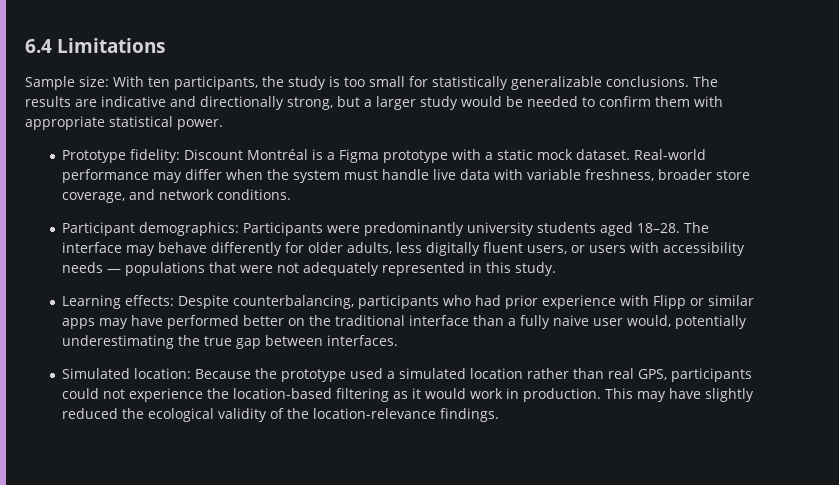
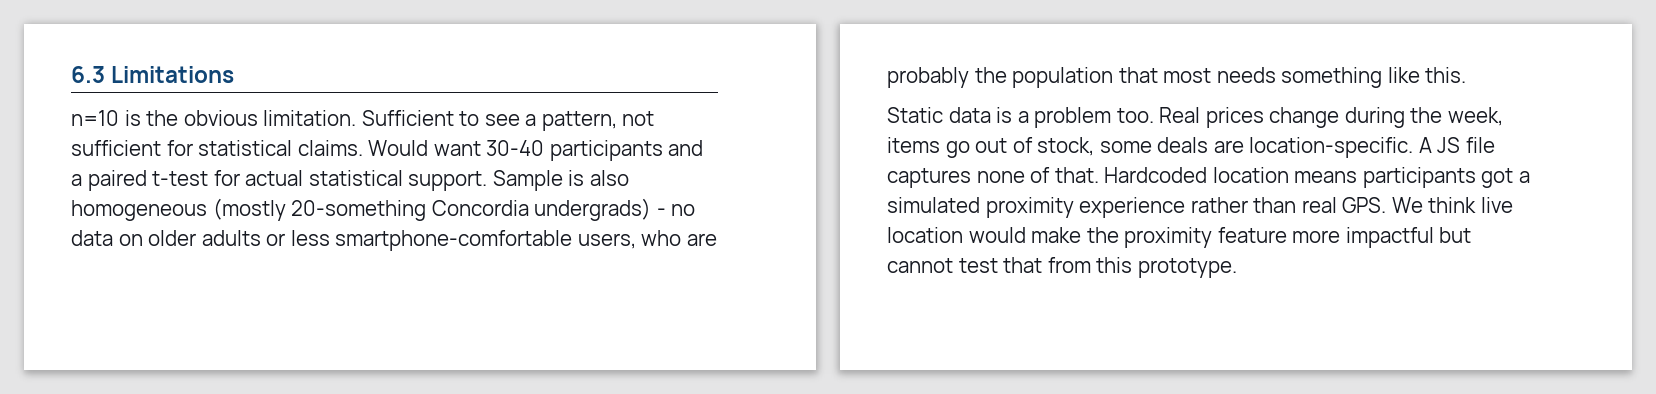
- 6.4 Limitations
+ 6.3 Limitations
- Sample size: With ten participants, the study is too small for statistically generalizable conclusions. The results are indicative and directionally strong, but a larger study would be needed to confirm them with appropriate statistical power.
- Prototype fidelity: Discount Montréal is a Figma prototype with a static mock dataset. Real-world performance may differ when the system must handle live data with variable freshness, broader store coverage, and network conditions.
- Participant demographics: Participants were predominantly university students aged 18–28. The interface may behave differently for older adults, less digitally fluent users, or users with accessibility needs — populations that were not adequately represented in this study.
- Learning effects: Despite counterbalancing, participants who had prior experience with Flipp or similar apps may have performed better on the traditional interface than a fully naive user would, potentially underestimating the true gap between interfaces.
- Simulated location: Because the prototype used a simulated location rather than real GPS, participants could not experience the location-based filtering as it would work in production. This may have slightly reduced the ecological validity of the location-relevance findings.
+ n=10 is the obvious limitation. Sufficient to see a pattern, not sufficient for statistical claims. Would want 30-40 participants and a paired t-test for actual statistical support. Sample is also homogeneous (mostly 20-something Concordia undergrads) - no data on older adults or less smartphone-comfortable users, who are probably the population that most needs something like this.
+ Static data is a problem too. Real prices change during the week, items go out of stock, some deals are location-specific. A JS file captures none of that. Hardcoded location means participants got a simulated proximity experience rather than real GPS. We think live location would make the proximity feature more impactful but cannot test that from this prototype.

